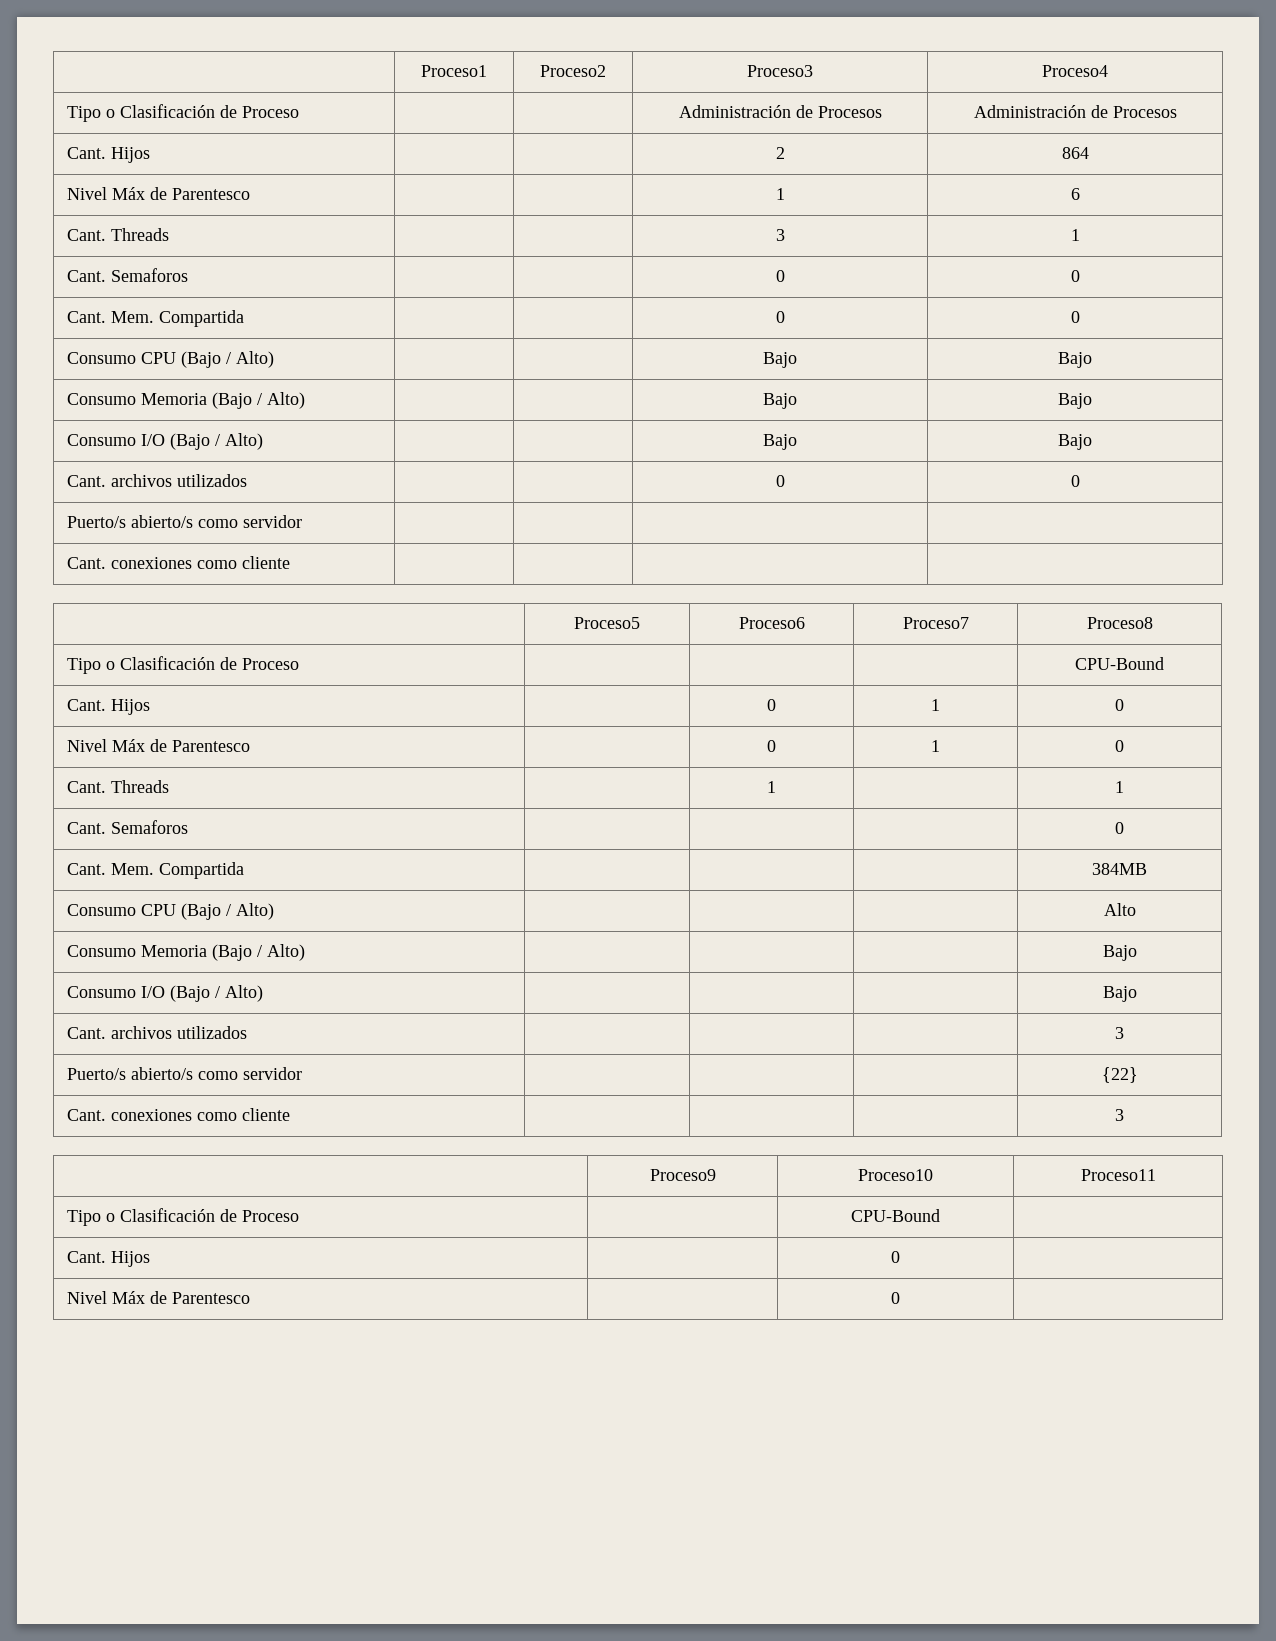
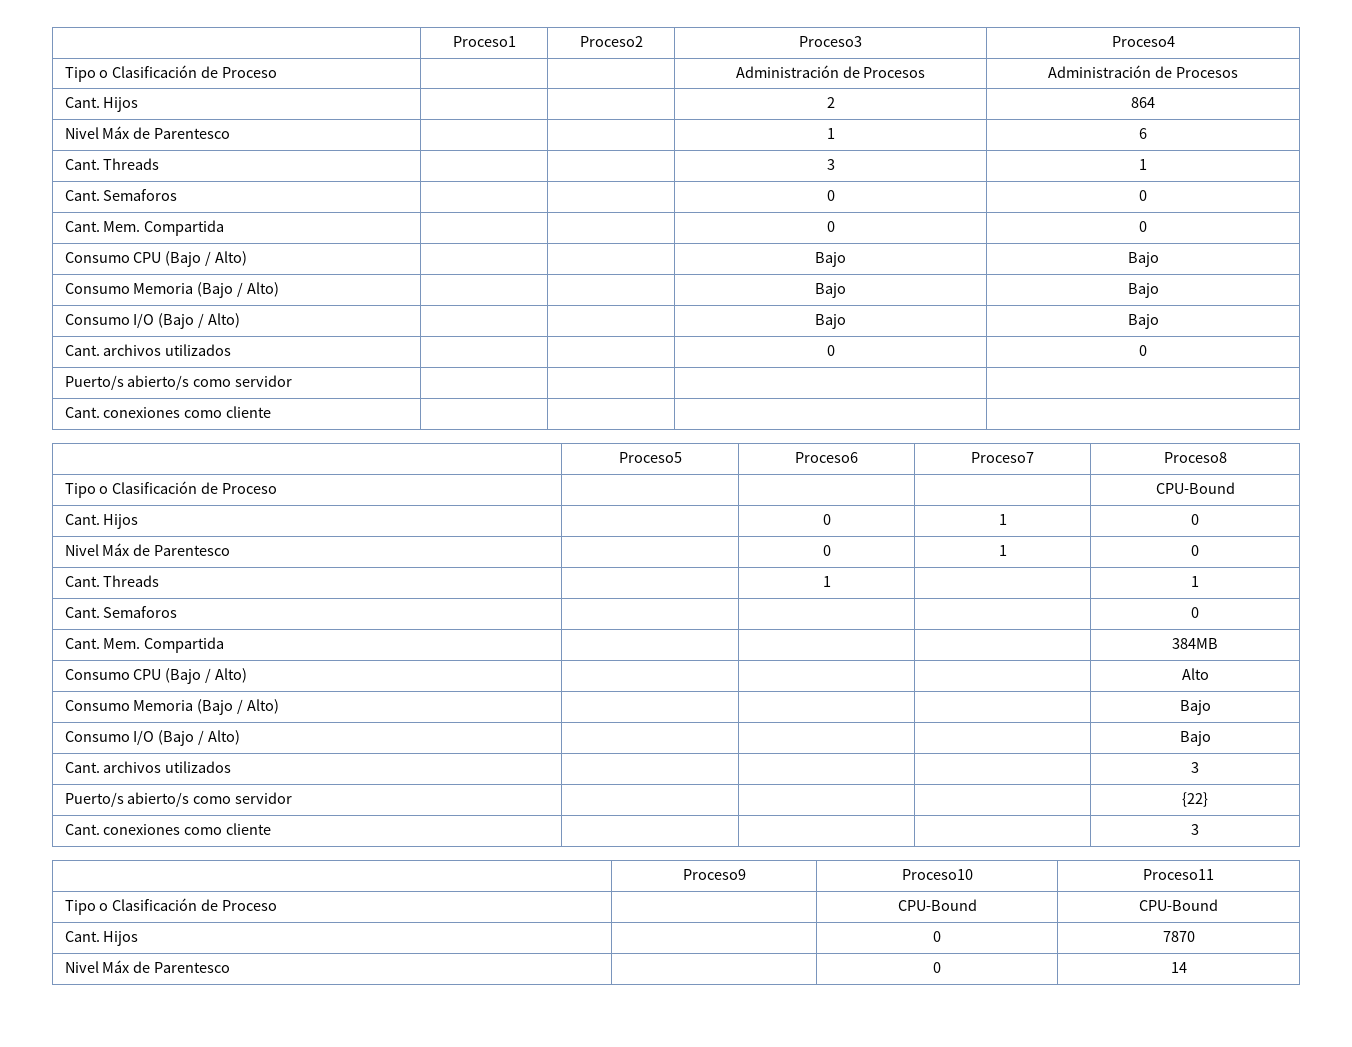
- Tipo o Clasificación de Proceso | | CPU-Bound |
- Cant. Hijos | | 0 |
- Nivel Máx de Parentesco | | 0 |
+ Tipo o Clasificación de Proceso | | CPU-Bound | CPU-Bound
+ Cant. Hijos | | 0 | 7870
+ Nivel Máx de Parentesco | | 0 | 14

